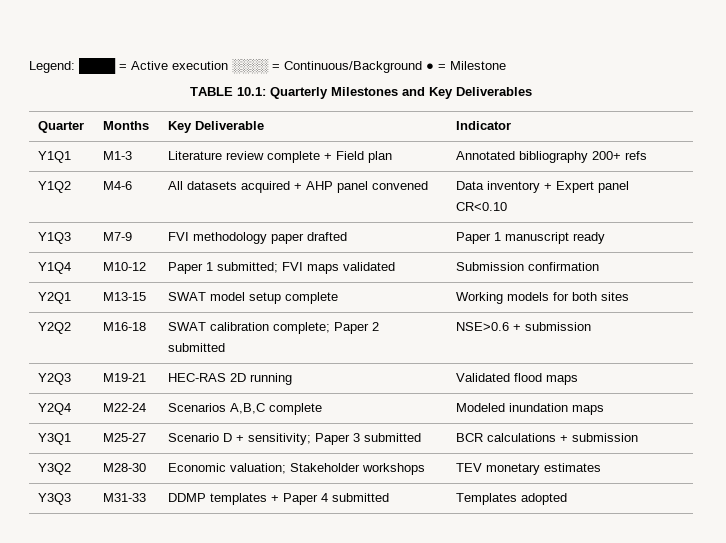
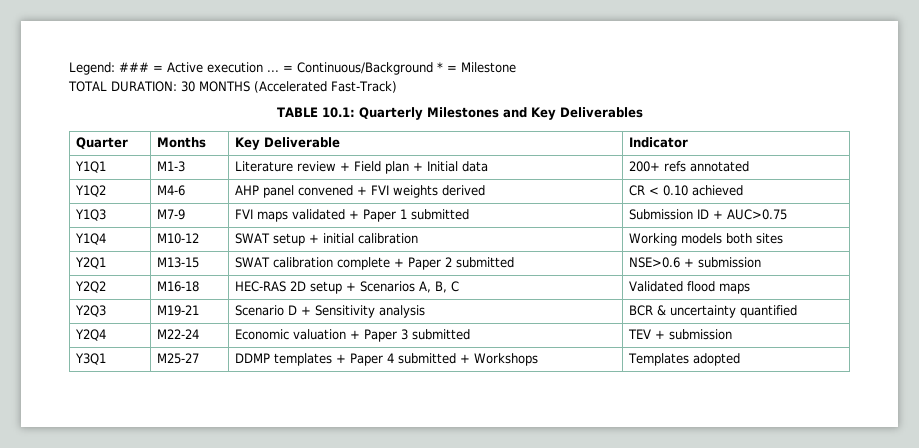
- Legend: ████ = Active execution ░░░░ = Continuous/Background ● = Milestone
+ Legend: ### = Active execution ... = Continuous/Background * = Milestone
+ TOTAL DURATION: 30 MONTHS (Accelerated Fast-Track)
- Y1Q1 | M1-3 | Literature review complete + Field plan | Annotated bibliography 200+ refs
+ Y1Q1 | M1-3 | Literature review + Field plan + Initial data | 200+ refs annotated
- Y1Q2 | M4-6 | All datasets acquired + AHP panel convened | Data inventory + Expert panel CR<0.10
- Y1Q3 | M7-9 | FVI methodology paper drafted | Paper 1 manuscript ready
- Y1Q4 | M10-12 | Paper 1 submitted; FVI maps validated | Submission confirmation
+ Y1Q2 | M4-6 | AHP panel convened + FVI weights derived | CR < 0.10 achieved
+ Y1Q3 | M7-9 | FVI maps validated + Paper 1 submitted | Submission ID + AUC>0.75
+ Y1Q4 | M10-12 | SWAT setup + initial calibration | Working models both sites
- Y2Q1 | M13-15 | SWAT model setup complete | Working models for both sites
- Y2Q2 | M16-18 | SWAT calibration complete; Paper 2 submitted | NSE>0.6 + submission
+ Y2Q1 | M13-15 | SWAT calibration complete + Paper 2 submitted | NSE>0.6 + submission
- Y2Q3 | M19-21 | HEC-RAS 2D running | Validated flood maps
- Y2Q4 | M22-24 | Scenarios A,B,C complete | Modeled inundation maps
- Y3Q1 | M25-27 | Scenario D + sensitivity; Paper 3 submitted | BCR calculations + submission
- Y3Q2 | M28-30 | Economic valuation; Stakeholder workshops | TEV monetary estimates
- Y3Q3 | M31-33 | DDMP templates + Paper 4 submitted | Templates adopted
+ Y2Q2 | M16-18 | HEC-RAS 2D setup + Scenarios A, B, C | Validated flood maps
+ Y2Q3 | M19-21 | Scenario D + Sensitivity analysis | BCR & uncertainty quantified
+ Y2Q4 | M22-24 | Economic valuation + Paper 3 submitted | TEV + submission
+ Y3Q1 | M25-27 | DDMP templates + Paper 4 submitted + Workshops | Templates adopted

